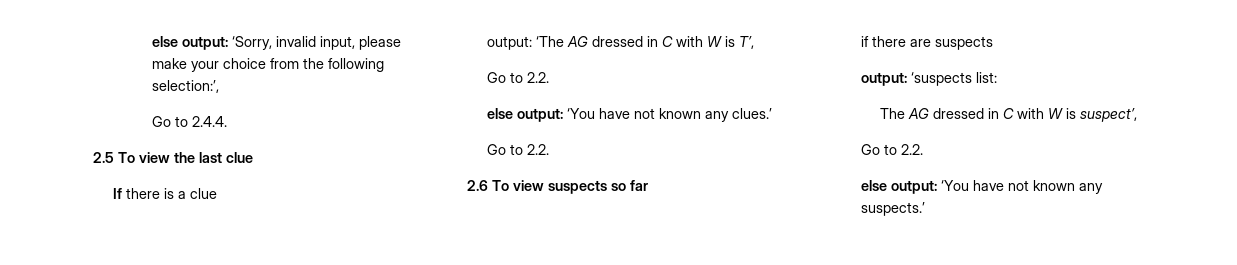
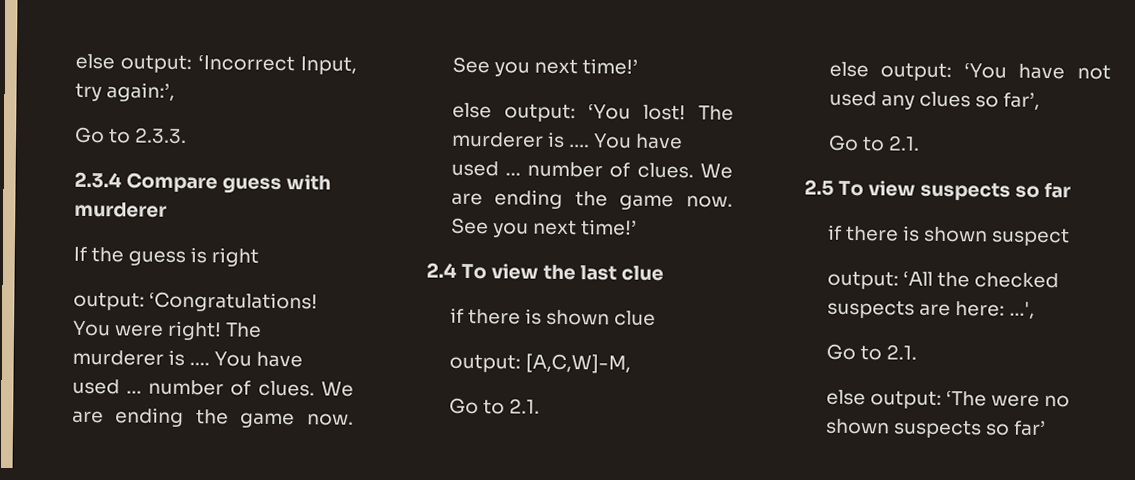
- else output: ‘Sorry, invalid input, please make your choice from the following selection:’,
- Go to 2.4.4.
- 2.5 To view the last clue
+ else output: ‘Incorrect Input, try again:’,
+ Go to 2.3.3.
+ 2.3.4 Compare guess with murderer
+ If the guess is right
+ output: ‘Congratulations! You were right! The murderer is …. You have used ... number of clues. We are ending the game now. See you next time!’
+ else output: ‘You lost! The murderer is …. You have used ... number of clues. We are ending the game now. See you next time!’
+ 2.4 To view the last clue
- If there is a clue
+ if there is shown clue
- output: ‘The AG dressed in C with W is T’,
- Go to 2.2.
- else output: ‘You have not known any clues.’
- Go to 2.2.
- 2.6 To view suspects so far
+ output: [A,C,W]-M,
+ Go to 2.1.
+ else output: ‘You have not used any clues so far’,
+ Go to 2.1.
+ 2.5 To view suspects so far
- if there are suspects
- output: ‘suspects list:
- The AG dressed in C with W is suspect’,
- Go to 2.2.
- else output: ‘You have not known any suspects.’
+ if there is shown suspect
+ output: ‘All the checked suspects are here: …',
+ Go to 2.1.
+ else output: ‘The were no shown suspects so far’

